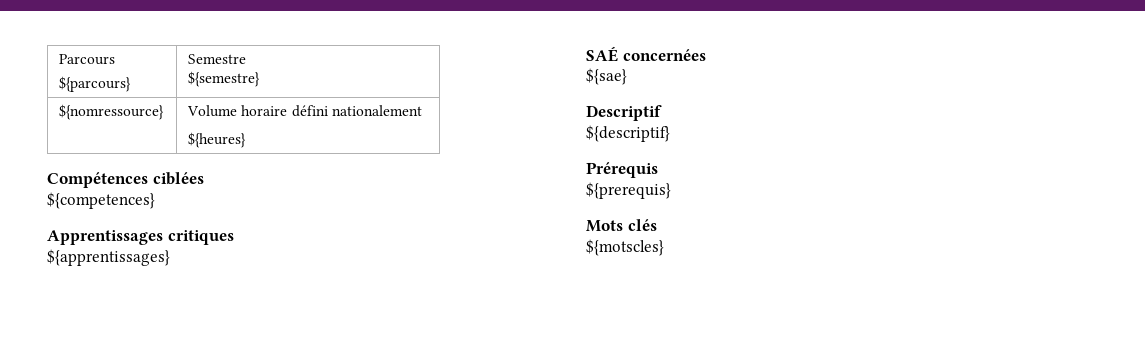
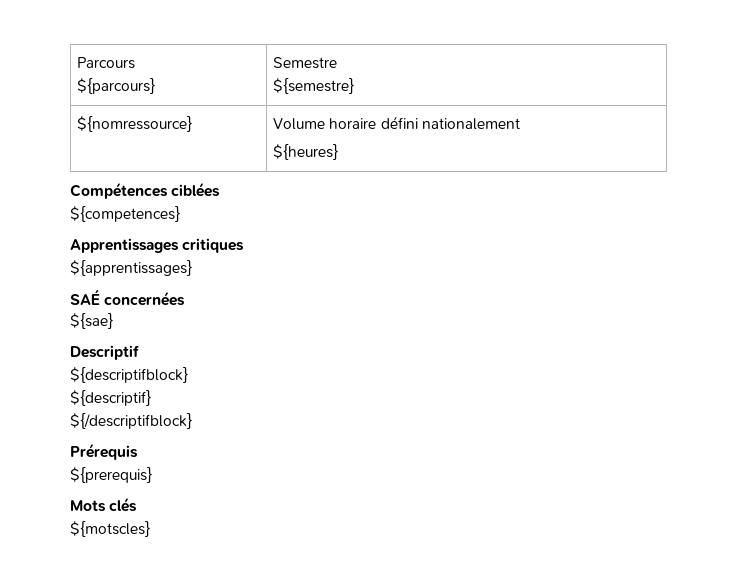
+ ${descriptifblock}
+ ${/descriptifblock}

